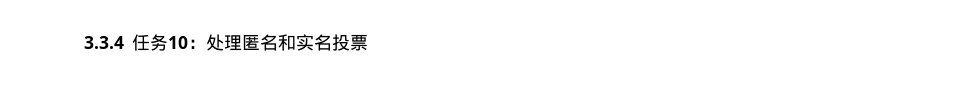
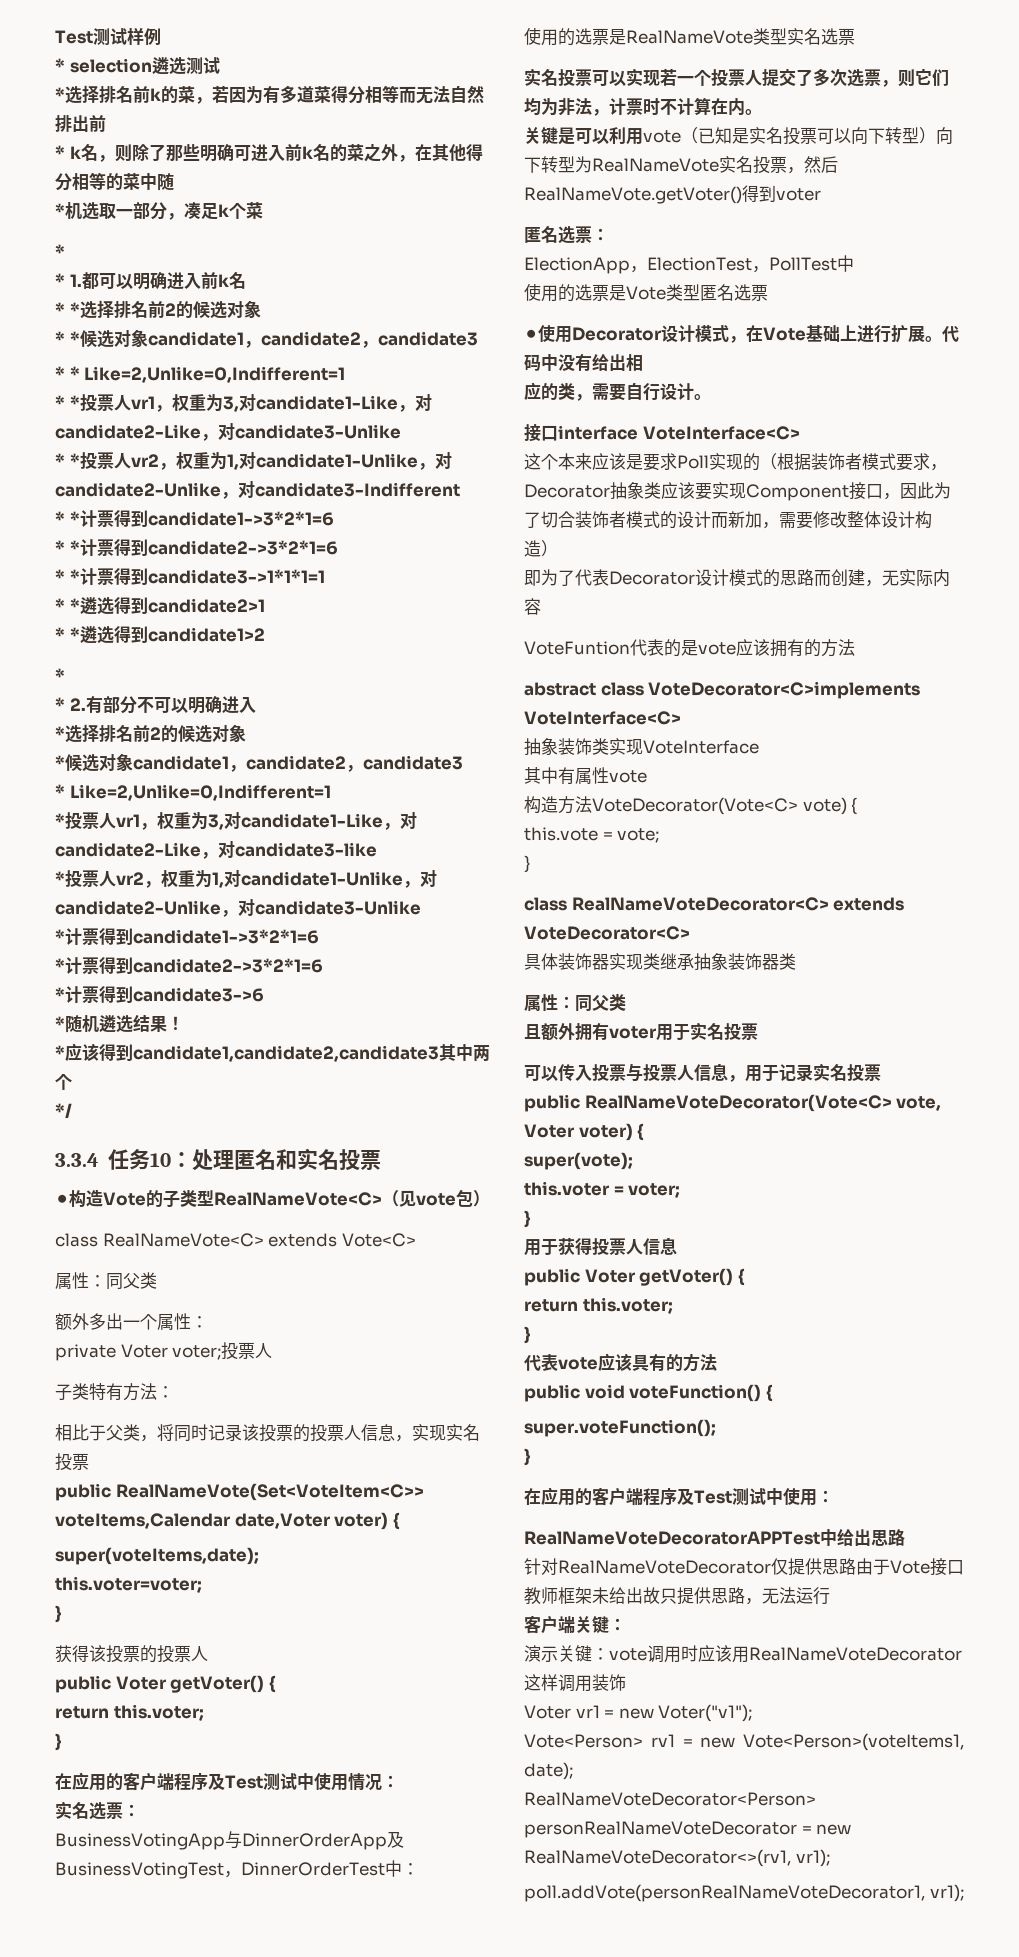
+ Test测试样例
+ * selection遴选测试
+ *选择排名前k的菜，若因为有多道菜得分相等而无法自然排出前
+ * k名，则除了那些明确可进入前k名的菜之外，在其他得分相等的菜中随
+ *机选取一部分，凑足k个菜
+ *
+ * 1.都可以明确进入前k名
+ * *选择排名前2的候选对象
+ * *候选对象candidate1，candidate2，candidate3
+ * * Like=2,Unlike=0,Indifferent=1
+ * *投票人vr1，权重为3,对candidate1-Like，对candidate2-Like，对candidate3-Unlike
+ * *投票人vr2，权重为1,对candidate1-Unlike，对candidate2-Unlike，对candidate3-Indifferent
+ * *计票得到candidate1->3*2*1=6
+ * *计票得到candidate2->3*2*1=6
+ * *计票得到candidate3->1*1*1=1
+ * *遴选得到candidate2>1
+ * *遴选得到candidate1>2
+ *
+ * 2.有部分不可以明确进入
+ *选择排名前2的候选对象
+ *候选对象candidate1，candidate2，candidate3
+ * Like=2,Unlike=0,Indifferent=1
+ *投票人vr1，权重为3,对candidate1-Like，对candidate2-Like，对candidate3-like
+ *投票人vr2，权重为1,对candidate1-Unlike，对candidate2-Unlike，对candidate3-Unlike
+ *计票得到candidate1->3*2*1=6
+ *计票得到candidate2->3*2*1=6
+ *计票得到candidate3->6
+ *随机遴选结果！
+ *应该得到candidate1,candidate2,candidate3其中两个
+ */
+ ⚫构造Vote的子类型RealNameVote<C>（见vote包）
+ class RealNameVote<C> extends Vote<C>
+ 属性：同父类
+ 额外多出一个属性：
+ private Voter voter;投票人
+ 子类特有方法：
+ 相比于父类，将同时记录该投票的投票人信息，实现实名投票
+ public RealNameVote(Set<VoteItem<C>> voteItems,Calendar date,Voter voter) {
+ super(voteItems,date);
+ this.voter=voter;
+ }
+ 获得该投票的投票人
+ public Voter getVoter() {
+ return this.voter;
+ }
+ 在应用的客户端程序及Test测试中使用情况：
+ 实名选票：
+ BusinessVotingApp与DinnerOrderApp及BusinessVotingTest，DinnerOrderTest中：
+ 使用的选票是RealNameVote类型实名选票
+ 实名投票可以实现若一个投票人提交了多次选票，则它们均为非法，计票时不计算在内。
+ 关键是可以利用vote（已知是实名投票可以向下转型）向下转型为RealNameVote实名投票，然后RealNameVote.getVoter()得到voter
+ 匿名选票：
+ ElectionApp，ElectionTest，PollTest中
+ 使用的选票是Vote类型匿名选票
+ ⚫使用Decorator设计模式，在Vote基础上进行扩展。代码中没有给出相
+ 应的类，需要自行设计。
+ 接口interface VoteInterface<C>
+ 这个本来应该是要求Poll实现的（根据装饰者模式要求，Decorator抽象类应该要实现Component接口，因此为了切合装饰者模式的设计而新加，需要修改整体设计构造）
+ 即为了代表Decorator设计模式的思路而创建，无实际内容
+ VoteFuntion代表的是vote应该拥有的方法
+ abstract class VoteDecorator<C>implements VoteInterface<C>
+ 抽象装饰类实现VoteInterface
+ 其中有属性vote
+ 构造方法VoteDecorator(Vote<C> vote) {
+ this.vote = vote;
+ }
+ class RealNameVoteDecorator<C> extends VoteDecorator<C>
+ 具体装饰器实现类继承抽象装饰器类
+ 属性：同父类
+ 且额外拥有voter用于实名投票
+ 可以传入投票与投票人信息，用于记录实名投票
+ public RealNameVoteDecorator(Vote<C> vote, Voter voter) {
+ super(vote);
+ this.voter = voter;
+ }
+ 用于获得投票人信息
+ public Voter getVoter() {
+ return this.voter;
+ }
+ 代表vote应该具有的方法
+ public void voteFunction() {
+ super.voteFunction();
+ }
+ 在应用的客户端程序及Test测试中使用：
+ RealNameVoteDecoratorAPPTest中给出思路
+ 针对RealNameVoteDecorator仅提供思路由于Vote接口教师框架未给出故只提供思路，无法运行
+ 客户端关键：
+ 演示关键：vote调用时应该用RealNameVoteDecorator这样调用装饰
+ Voter vr1 = new Voter("v1");
+ Vote<Person> rv1 = new Vote<Person>(voteItems1, date);
+ RealNameVoteDecorator<Person> personRealNameVoteDecorator = new RealNameVoteDecorator<>(rv1, vr1);
+ poll.addVote(personRealNameVoteDecorator1, vr1);

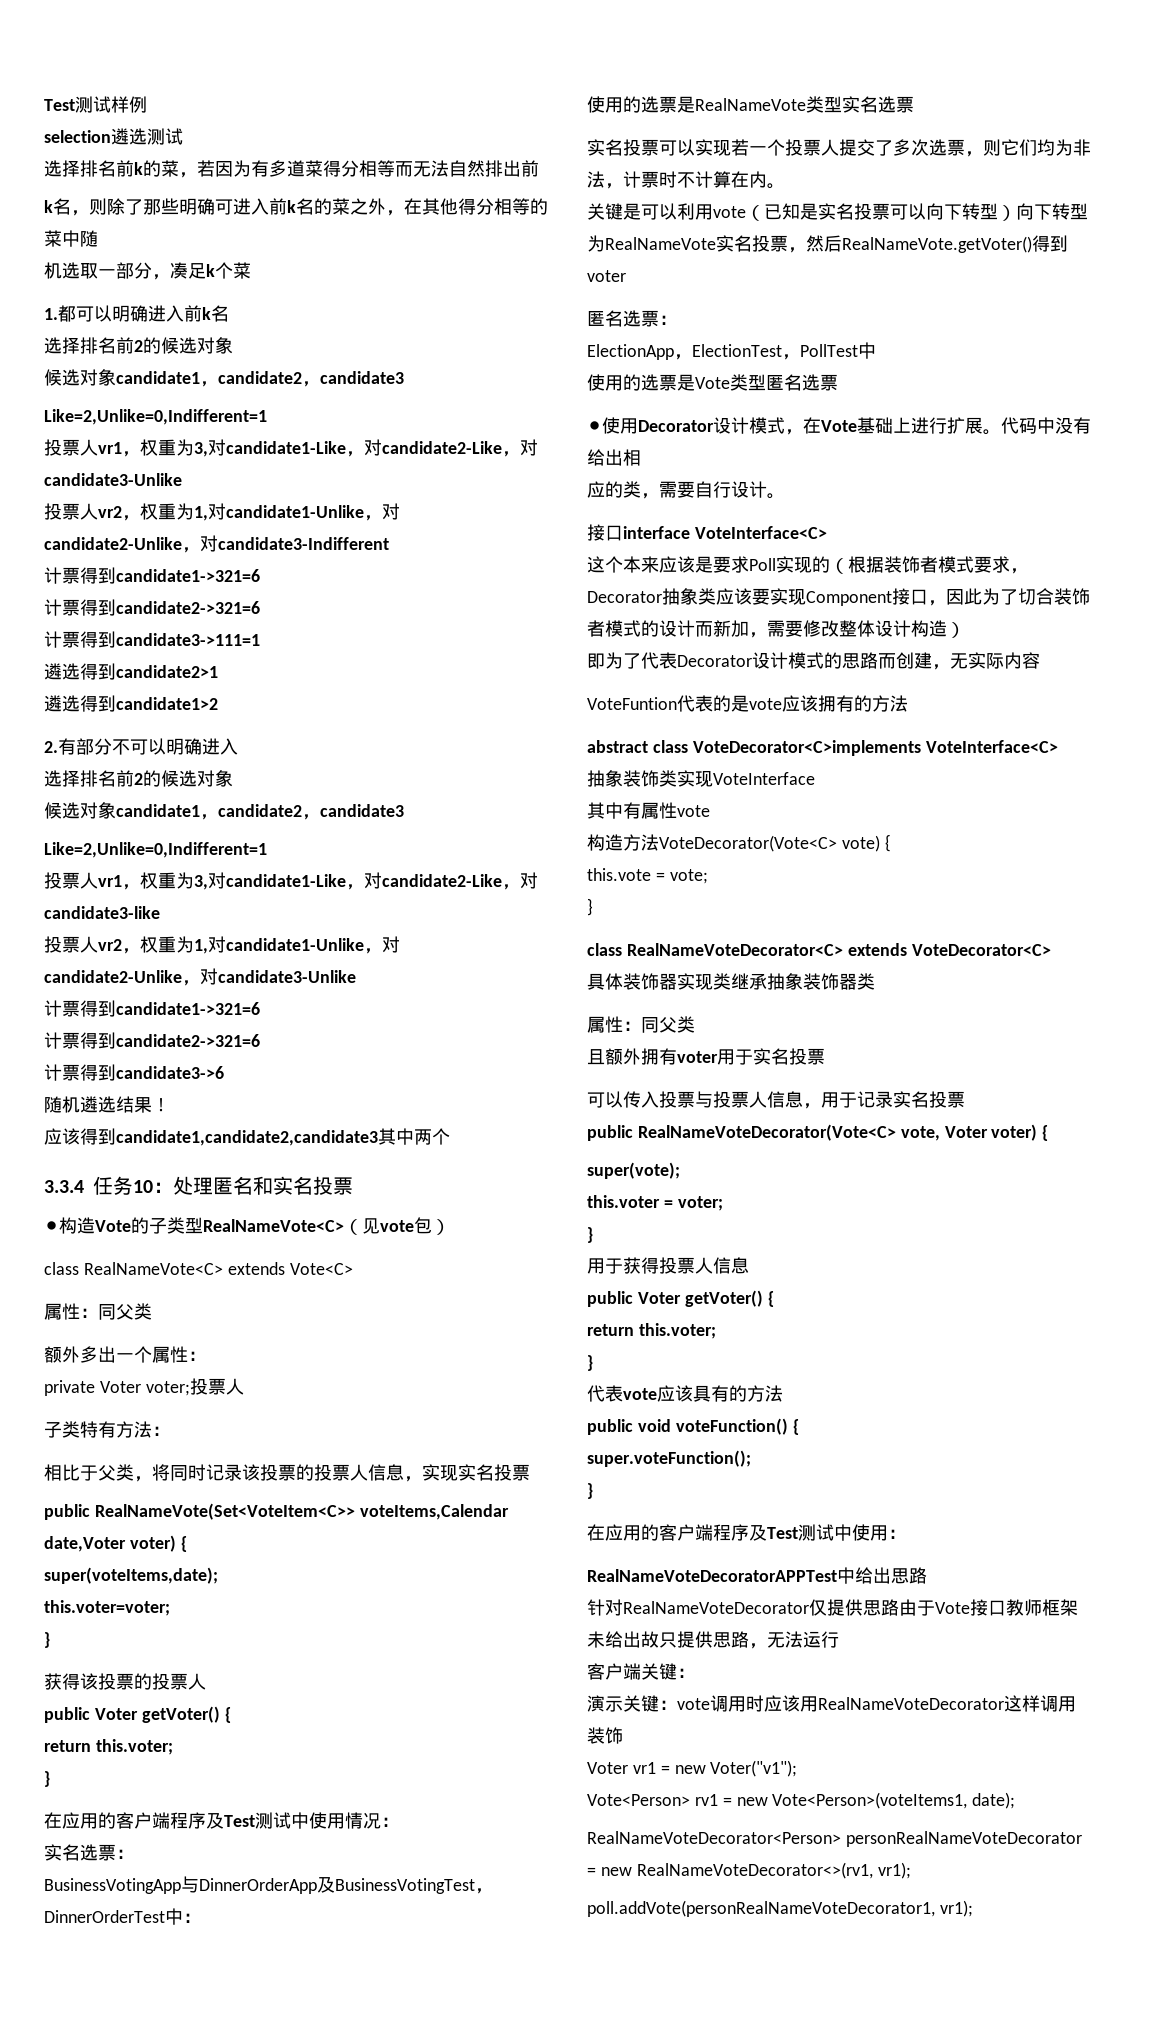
- * selection遴选测试
+ selection遴选测试
- *选择排名前k的菜，若因为有多道菜得分相等而无法自然排出前
+ 选择排名前k的菜，若因为有多道菜得分相等而无法自然排出前
- * k名，则除了那些明确可进入前k名的菜之外，在其他得分相等的菜中随
+ k名，则除了那些明确可进入前k名的菜之外，在其他得分相等的菜中随
- *机选取一部分，凑足k个菜
- *
- * 1.都可以明确进入前k名
- * *选择排名前2的候选对象
- * *候选对象candidate1，candidate2，candidate3
- * * Like=2,Unlike=0,Indifferent=1
- * *投票人vr1，权重为3,对candidate1-Like，对candidate2-Like，对candidate3-Unlike
+ 机选取一部分，凑足k个菜
+ 1.都可以明确进入前k名
+ 选择排名前2的候选对象
+ 候选对象candidate1，candidate2，candidate3
+ Like=2,Unlike=0,Indifferent=1
+ 投票人vr1，权重为3,对candidate1-Like，对candidate2-Like，对candidate3-Unlike
- * *投票人vr2，权重为1,对candidate1-Unlike，对candidate2-Unlike，对candidate3-Indifferent
- * *计票得到candidate1->3*2*1=6
- * *计票得到candidate2->3*2*1=6
- * *计票得到candidate3->1*1*1=1
- * *遴选得到candidate2>1
+ 投票人vr2，权重为1,对candidate1-Unlike，对candidate2-Unlike，对candidate3-Indifferent
+ 计票得到candidate1->321=6
+ 计票得到candidate2->321=6
+ 计票得到candidate3->111=1
+ 遴选得到candidate2>1
- * *遴选得到candidate1>2
- *
- * 2.有部分不可以明确进入
- *选择排名前2的候选对象
- *候选对象candidate1，candidate2，candidate3
- * Like=2,Unlike=0,Indifferent=1
- *投票人vr1，权重为3,对candidate1-Like，对candidate2-Like，对candidate3-like
+ 遴选得到candidate1>2
+ 2.有部分不可以明确进入
+ 选择排名前2的候选对象
+ 候选对象candidate1，candidate2，candidate3
+ Like=2,Unlike=0,Indifferent=1
+ 投票人vr1，权重为3,对candidate1-Like，对candidate2-Like，对candidate3-like
- *投票人vr2，权重为1,对candidate1-Unlike，对candidate2-Unlike，对candidate3-Unlike
- *计票得到candidate1->3*2*1=6
- *计票得到candidate2->3*2*1=6
- *计票得到candidate3->6
+ 投票人vr2，权重为1,对candidate1-Unlike，对candidate2-Unlike，对candidate3-Unlike
+ 计票得到candidate1->321=6
+ 计票得到candidate2->321=6
+ 计票得到candidate3->6
- *随机遴选结果！
+ 随机遴选结果！
- *应该得到candidate1,candidate2,candidate3其中两个
+ 应该得到candidate1,candidate2,candidate3其中两个
- */

